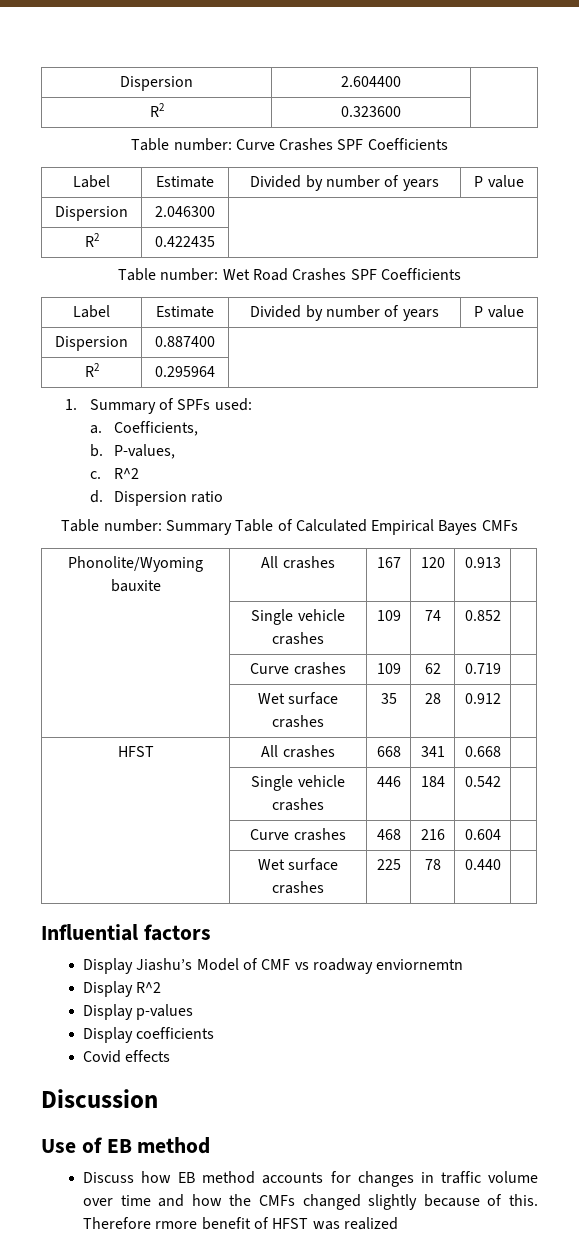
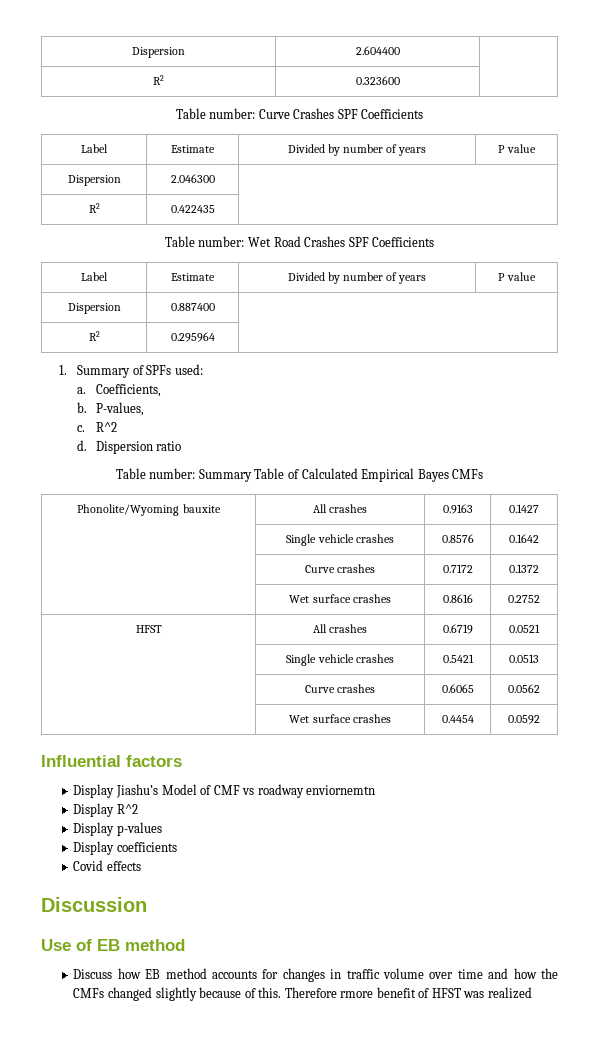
- Phonolite/Wyoming bauxite | All crashes | 167 | 120 | 0.913 |
- | Single vehicle crashes | 109 | 74 | 0.852 |
- | Curve crashes | 109 | 62 | 0.719 |
- | Wet surface crashes | 35 | 28 | 0.912 |
+ Phonolite/Wyoming bauxite | All crashes | 0.9163 | 0.1427
+ | Single vehicle crashes | 0.8576 | 0.1642
+ | Curve crashes | 0.7172 | 0.1372
+ | Wet surface crashes | 0.8616 | 0.2752
- HFST | All crashes | 668 | 341 | 0.668 |
- | Single vehicle crashes | 446 | 184 | 0.542 |
- | Curve crashes | 468 | 216 | 0.604 |
- | Wet surface crashes | 225 | 78 | 0.440 |
+ HFST | All crashes | 0.6719 | 0.0521
+ | Single vehicle crashes | 0.5421 | 0.0513
+ | Curve crashes | 0.6065 | 0.0562
+ | Wet surface crashes | 0.4454 | 0.0592

